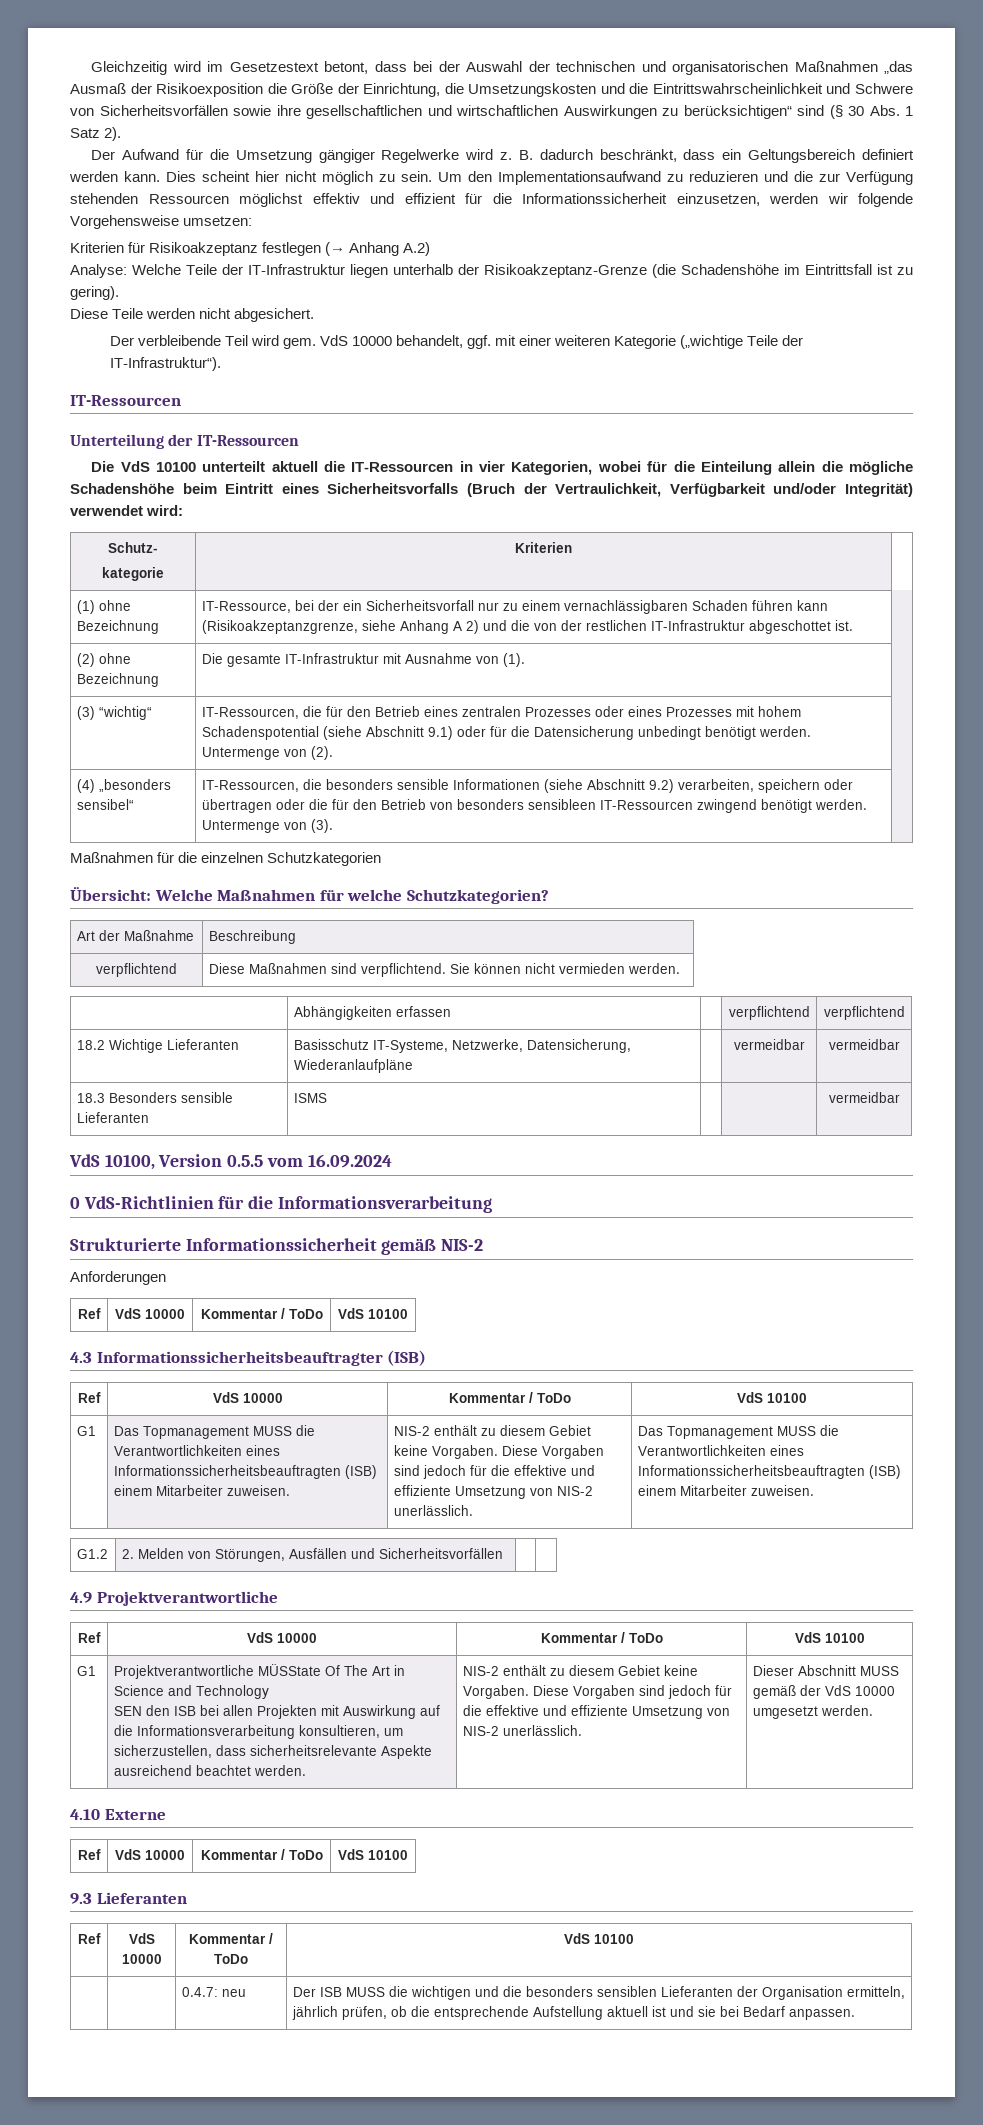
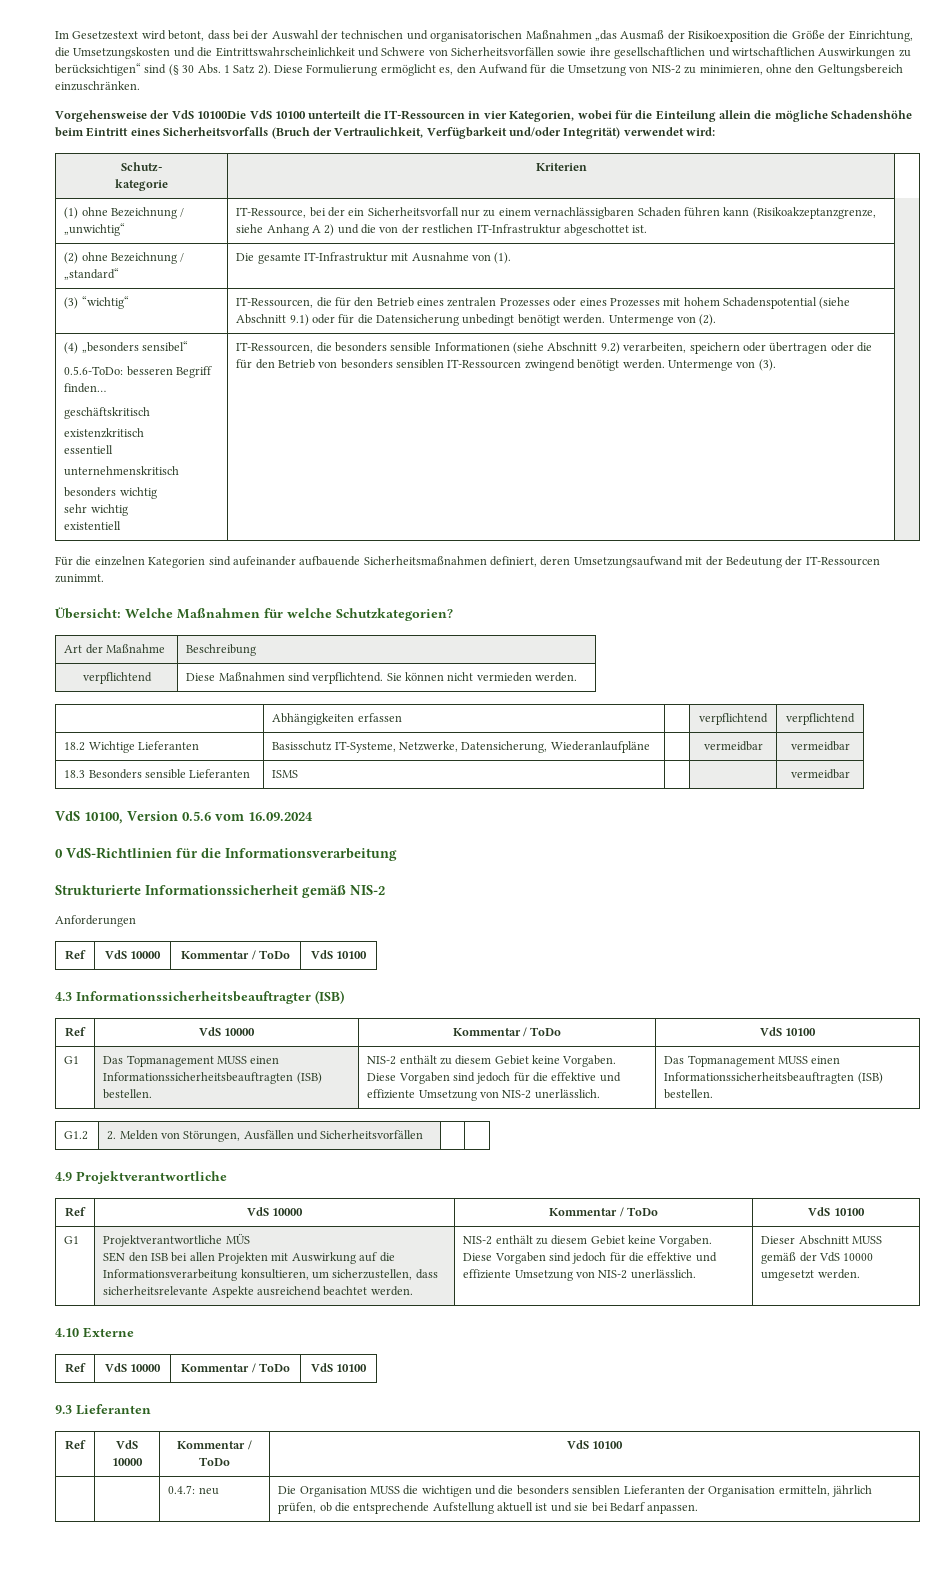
- Gleichzeitig wird im Gesetzestext betont, dass bei der Auswahl der technischen und organisatorischen Maßnahmen „das Ausmaß der Risikoexposition die Größe der Einrichtung, die Umsetzungskosten und die Eintrittswahrscheinlichkeit und Schwere von Sicherheitsvorfällen sowie ihre gesellschaftlichen und wirtschaftlichen Auswirkungen zu berücksichtigen“ sind (§ 30 Abs. 1 Satz 2).
- Der Aufwand für die Umsetzung gängiger Regelwerke wird z. B. dadurch beschränkt, dass ein Geltungsbereich definiert werden kann. Dies scheint hier nicht möglich zu sein. Um den Implementationsaufwand zu reduzieren und die zur Verfügung stehenden Ressourcen möglichst effektiv und effizient für die Informationssicherheit einzusetzen, werden wir folgende Vorgehensweise umsetzen:
- Kriterien für Risikoakzeptanz festlegen (→ Anhang A.2)
- Analyse: Welche Teile der IT-Infrastruktur liegen unterhalb der Risikoakzeptanz-Grenze (die Schadenshöhe im Eintrittsfall ist zu gering).
- Diese Teile werden nicht abgesichert.
- Der verbleibende Teil wird gem. VdS 10000 behandelt, ggf. mit einer weiteren Kategorie („wichtige Teile der IT-Infrastruktur“).
- IT-Ressourcen
- Unterteilung der IT-Ressourcen
- Die VdS 10100 unterteilt aktuell die IT-Ressourcen in vier Kategorien, wobei für die Einteilung allein die mögliche Schadenshöhe beim Eintritt eines Sicherheitsvorfalls (Bruch der Vertraulichkeit, Verfügbarkeit und/oder Integrität) verwendet wird:
+ Im Gesetzestext wird betont, dass bei der Auswahl der technischen und organisatorischen Maßnahmen „das Ausmaß der Risikoexposition die Größe der Einrichtung, die Umsetzungskosten und die Eintrittswahrscheinlichkeit und Schwere von Sicherheitsvorfällen sowie ihre gesellschaftlichen und wirtschaftlichen Auswirkungen zu berücksichtigen“ sind (§ 30 Abs. 1 Satz 2). Diese Formulierung ermöglicht es, den Aufwand für die Umsetzung von NIS-2 zu minimieren, ohne den Geltungsbereich einzuschränken.
+ Vorgehensweise der VdS 10100Die VdS 10100 unterteilt die IT-Ressourcen in vier Kategorien, wobei für die Einteilung allein die mögliche Schadenshöhe beim Eintritt eines Sicherheitsvorfalls (Bruch der Vertraulichkeit, Verfügbarkeit und/oder Integrität) verwendet wird:
- (1) ohne Bezeichnung | IT-Ressource, bei der ein Sicherheitsvorfall nur zu einem vernachlässigbaren Schaden führen kann (Risikoakzeptanzgrenze, siehe Anhang A 2) und die von der restlichen IT-Infrastruktur abgeschottet ist. |
+ (1) ohne Bezeichnung / „unwichtig“ | IT-Ressource, bei der ein Sicherheitsvorfall nur zu einem vernachlässigbaren Schaden führen kann (Risikoakzeptanzgrenze, siehe Anhang A 2) und die von der restlichen IT-Infrastruktur abgeschottet ist. |
- (2) ohne Bezeichnung | Die gesamte IT-Infrastruktur mit Ausnahme von (1). |
+ (2) ohne Bezeichnung / „standard“ | Die gesamte IT-Infrastruktur mit Ausnahme von (1). |
+ 0.5.6-ToDo: besseren Begriff finden…
+ geschäftskritisch
+ existenzkritisch
+ essentiell
+ unternehmenskritisch
+ besonders wichtig
+ sehr wichtig
+ existentiell
- IT-Ressourcen, die besonders sensible Informationen (siehe Abschnitt 9.2) verarbeiten, speichern oder übertragen oder die für den Betrieb von besonders sensibleen IT-Ressourcen zwingend benötigt werden.
+ IT-Ressourcen, die besonders sensible Informationen (siehe Abschnitt 9.2) verarbeiten, speichern oder übertragen oder die für den Betrieb von besonders sensiblen IT-Ressourcen zwingend benötigt werden.
- Maßnahmen für die einzelnen Schutzkategorien
+ Für die einzelnen Kategorien sind aufeinander aufbauende Sicherheitsmaßnahmen definiert, deren Umsetzungsaufwand mit der Bedeutung der IT-Ressourcen zunimmt.
- VdS 10100, Version 0.5.5 vom 16.09.2024
+ VdS 10100, Version 0.5.6 vom 16.09.2024
- G1 | Das Topmanagement MUSS die Verantwortlichkeiten eines Informationssicherheitsbeauftragten (ISB) einem Mitarbeiter zuweisen.
+ G1 | Das Topmanagement MUSS einen Informationssicherheitsbeauftragten (ISB) bestellen.
- Diese Vorgaben sind jedoch für die effektive und effiziente Umsetzung von NIS-2 unerlässlich. | Das Topmanagement MUSS die Verantwortlichkeiten eines Informationssicherheitsbeauftragten (ISB) einem Mitarbeiter zuweisen.
+ Diese Vorgaben sind jedoch für die effektive und effiziente Umsetzung von NIS-2 unerlässlich. | Das Topmanagement MUSS einen Informationssicherheitsbeauftragten (ISB) bestellen.
- Projektverantwortliche MÜSState Of The Art in Science and Technology
+ Projektverantwortliche MÜS
- | | 0.4.7: neu | Der ISB MUSS die wichtigen und die besonders sensiblen Lieferanten der Organisation ermitteln, jährlich prüfen, ob die entsprechende Aufstellung aktuell ist und sie bei Bedarf anpassen.
+ | | 0.4.7: neu | Die Organisation MUSS die wichtigen und die besonders sensiblen Lieferanten der Organisation ermitteln, jährlich prüfen, ob die entsprechende Aufstellung aktuell ist und sie bei Bedarf anpassen.

